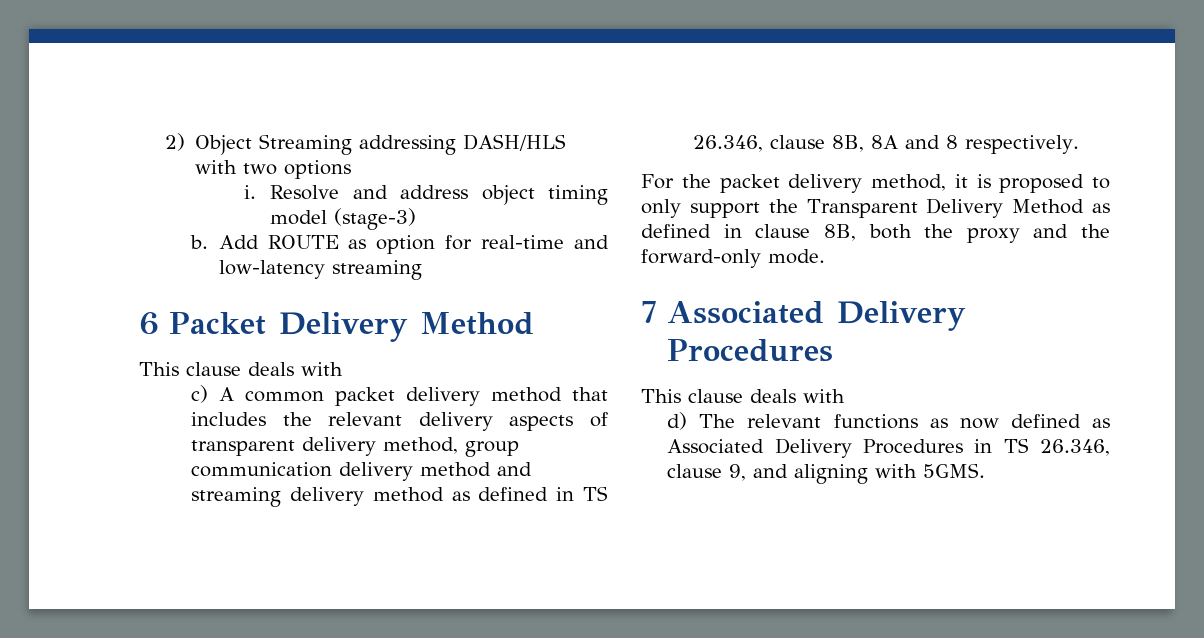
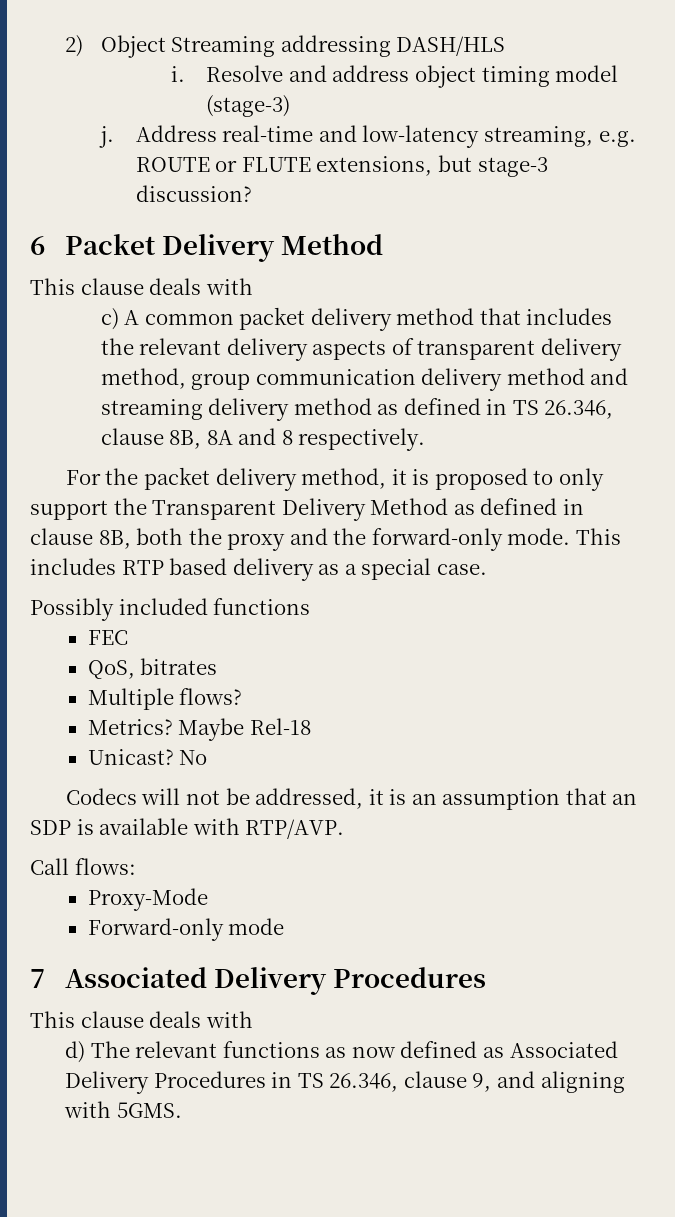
- 2) Object Streaming addressing DASH/HLS with two options
+ 2) Object Streaming addressing DASH/HLS
- b. Add ROUTE as option for real-time and low-latency streaming
+ j. Address real-time and low-latency streaming, e.g. ROUTE or FLUTE extensions, but stage-3 discussion?
+ This includes RTP based delivery as a special case.
+ Possibly included functions
+ FEC
+ QoS, bitrates
+ Multiple flows?
+ Metrics? Maybe Rel-18
+ Unicast? No
+ Codecs will not be addressed, it is an assumption that an SDP is available with RTP/AVP.
+ Call flows:
+ Proxy-Mode
+ Forward-only mode

